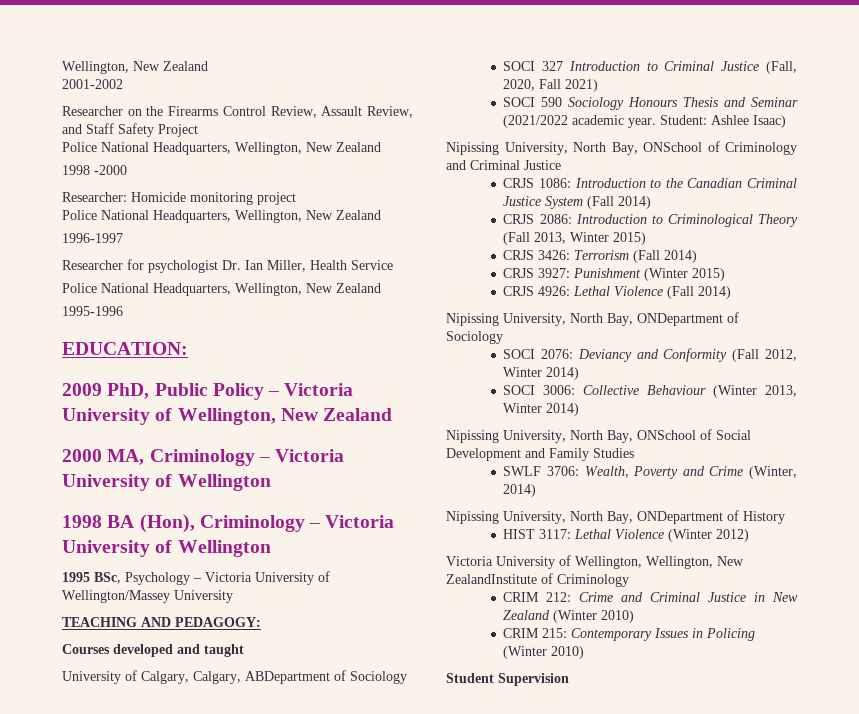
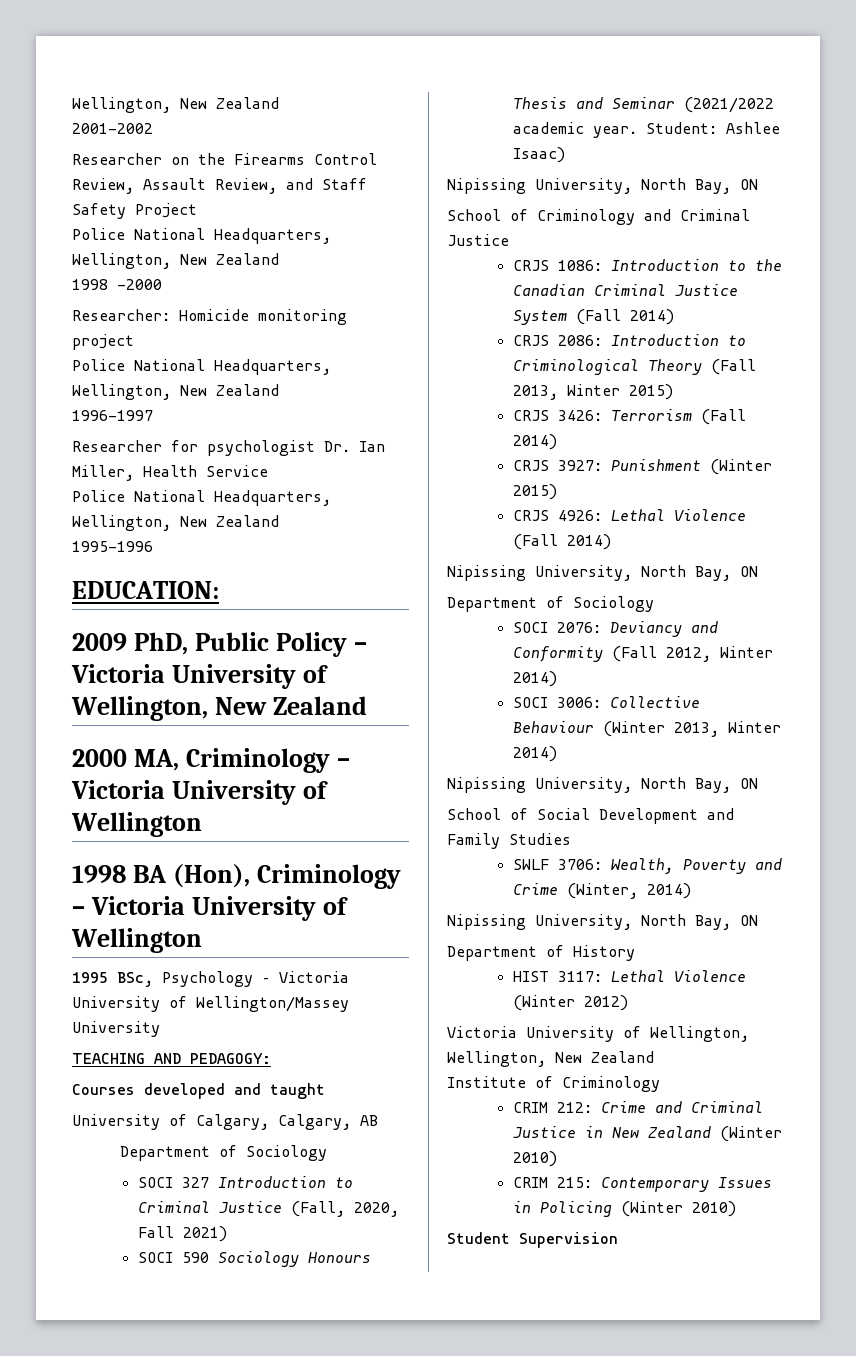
- University of Calgary, Calgary, ABDepartment of Sociology
+ University of Calgary, Calgary, AB
+ Department of Sociology
  Student: Ashlee Isaac)
- Nipissing University, North Bay, ONSchool of Criminology and Criminal Justice
+ Nipissing University, North Bay, ON
+ School of Criminology and Criminal Justice
  CRJS 4926: Lethal Violence (Fall 2014)
- Nipissing University, North Bay, ONDepartment of Sociology
+ Nipissing University, North Bay, ON
+ Department of Sociology
  SOCI 3006: Collective Behaviour (Winter 2013, Winter 2014)
- Nipissing University, North Bay, ONSchool of Social Development and Family Studies
+ Nipissing University, North Bay, ON
+ School of Social Development and Family Studies
  SWLF 3706: Wealth, Poverty and Crime (Winter, 2014)
- Nipissing University, North Bay, ONDepartment of History
+ Nipissing University, North Bay, ON
+ Department of History
- Victoria University of Wellington, Wellington, New ZealandInstitute of Criminology
+ Victoria University of Wellington, Wellington, New Zealand
+ Institute of Criminology

